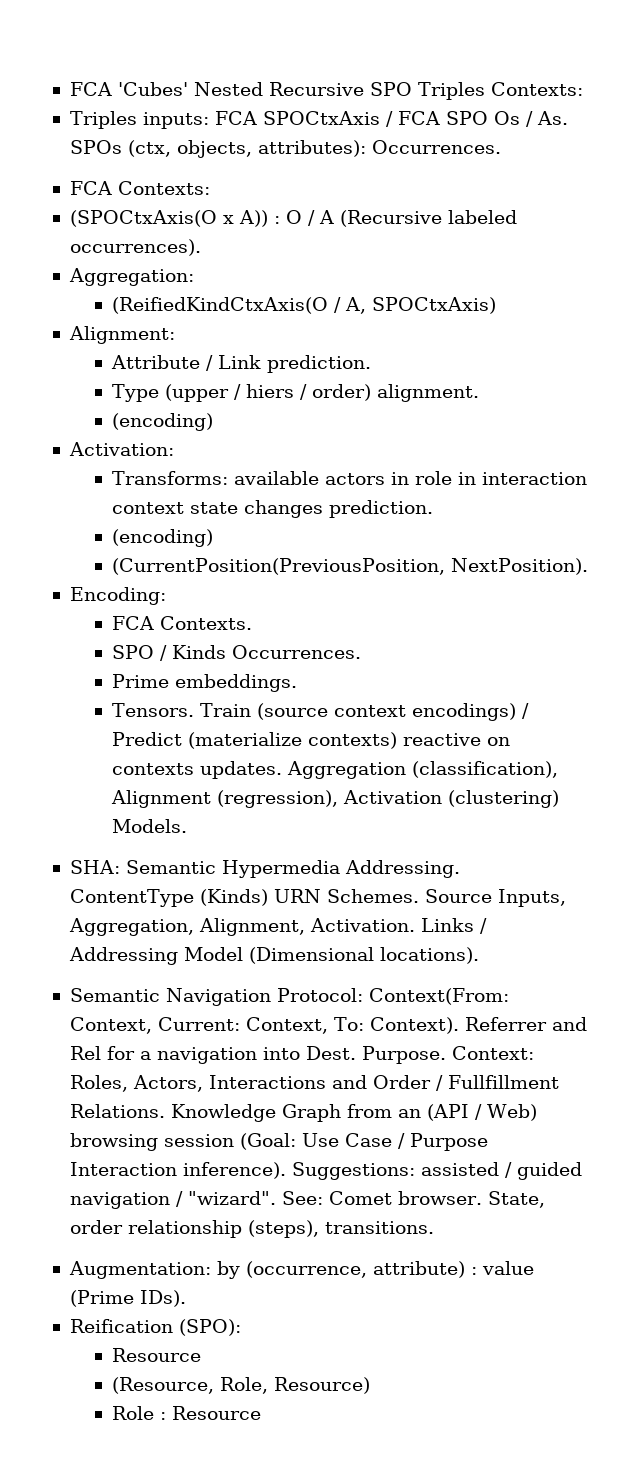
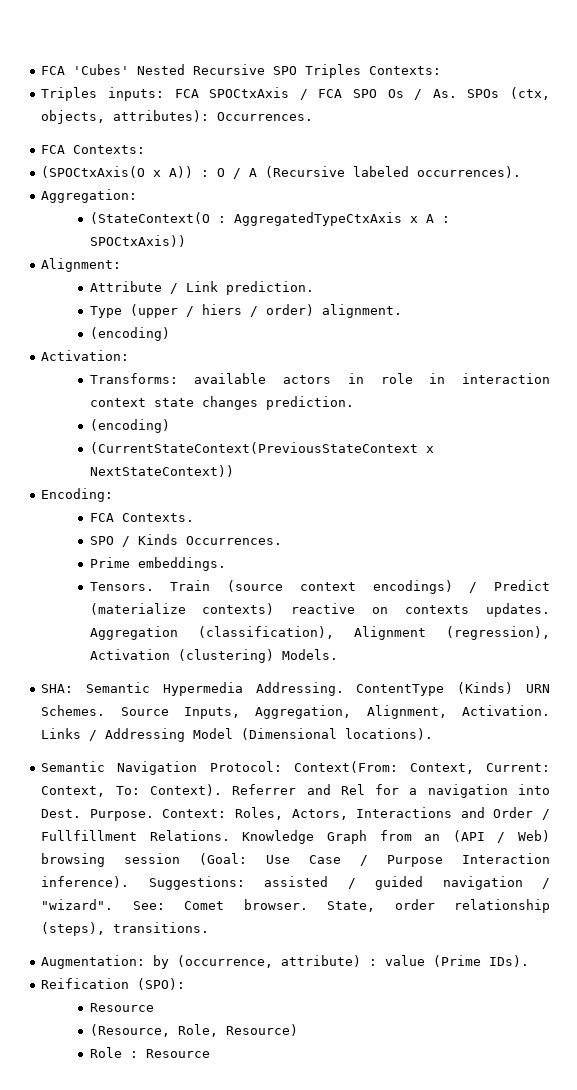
- (ReifiedKindCtxAxis(O / A, SPOCtxAxis)
+ (StateContext(O : AggregatedTypeCtxAxis x A : SPOCtxAxis))
- (CurrentPosition(PreviousPosition, NextPosition).
+ (CurrentStateContext(PreviousStateContext x NextStateContext))

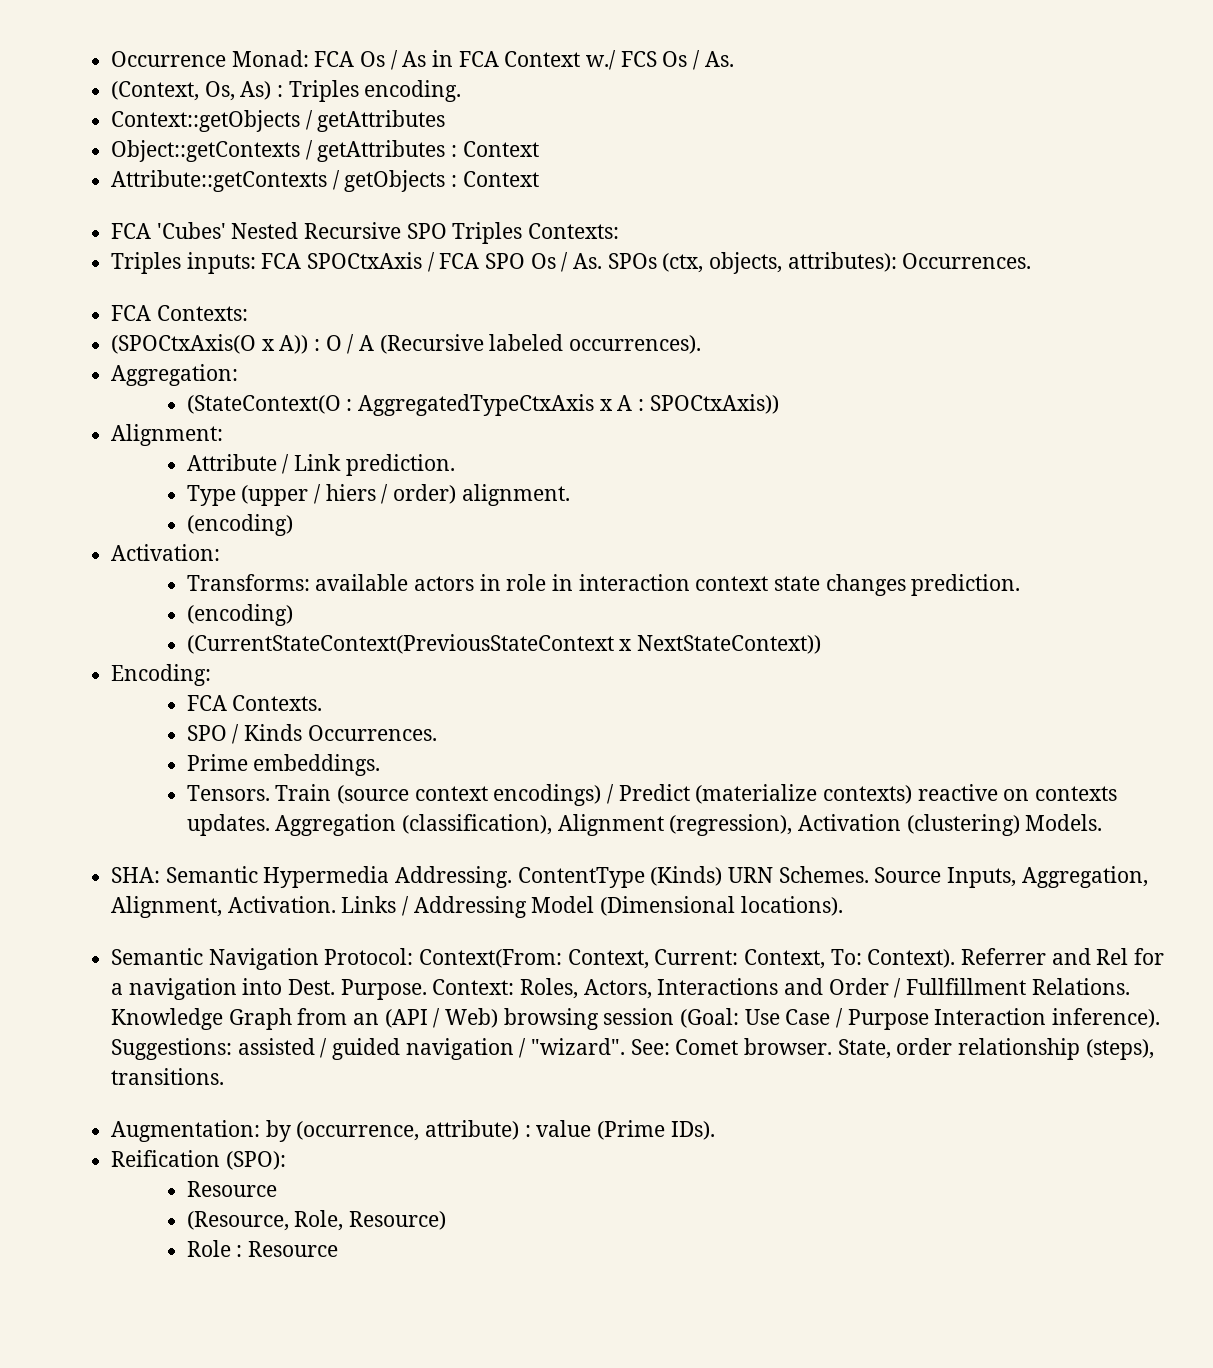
+ Occurrence Monad: FCA Os / As in FCA Context w./ FCS Os / As.
+ (Context, Os, As) : Triples encoding.
+ Context::getObjects / getAttributes
+ Object::getContexts / getAttributes : Context
+ Attribute::getContexts / getObjects : Context

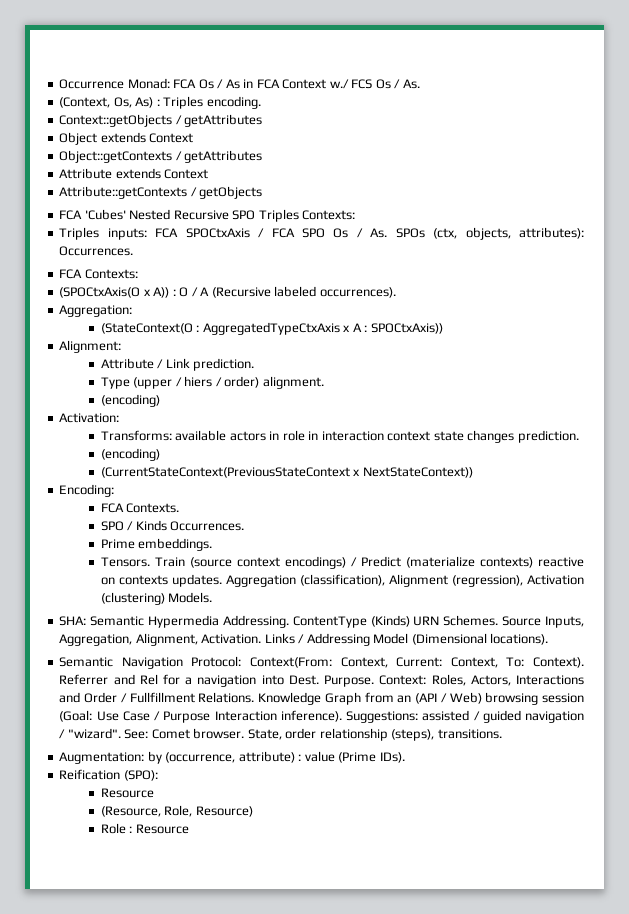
+ Object extends Context
- Object::getContexts / getAttributes : Context
+ Object::getContexts / getAttributes
+ Attribute extends Context
- Attribute::getContexts / getObjects : Context
+ Attribute::getContexts / getObjects

